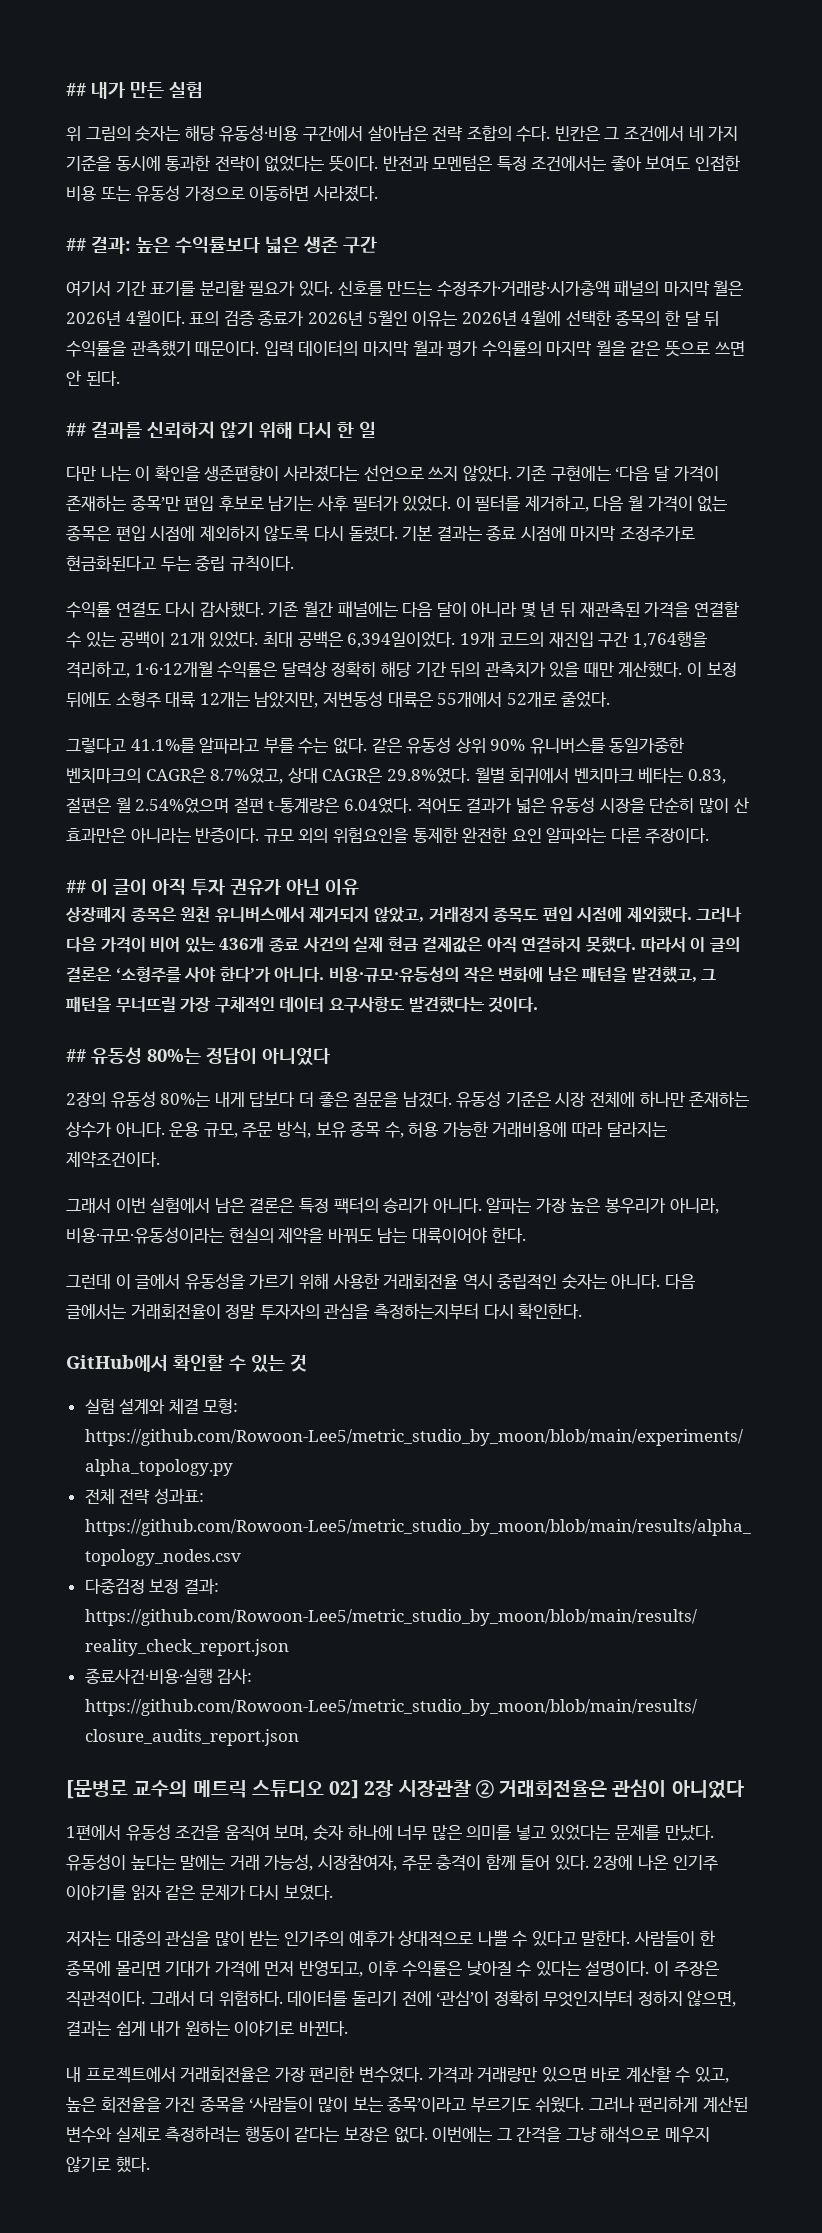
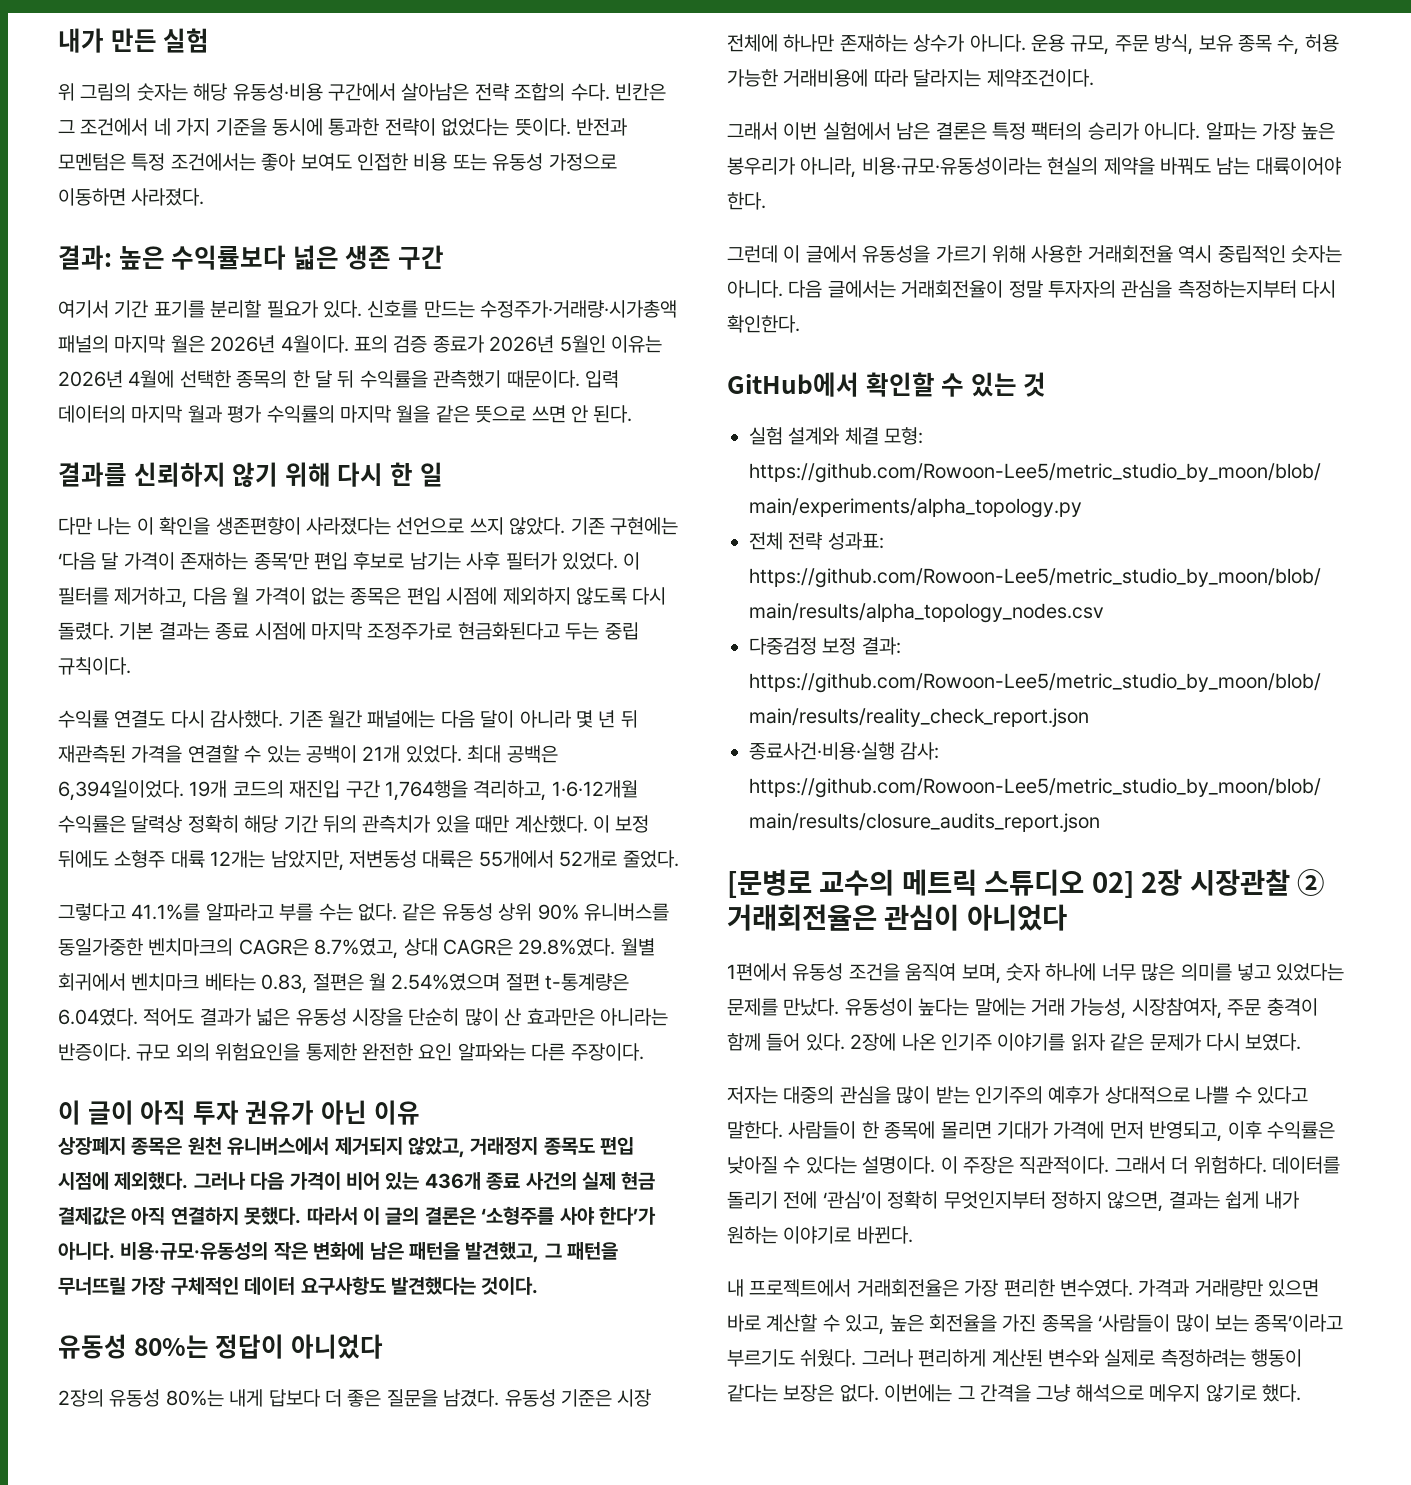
- ## 내가 만든 실험
+ 내가 만든 실험
- ## 결과: 높은 수익률보다 넓은 생존 구간
+ 결과: 높은 수익률보다 넓은 생존 구간
- ## 결과를 신뢰하지 않기 위해 다시 한 일
+ 결과를 신뢰하지 않기 위해 다시 한 일
- ## 이 글이 아직 투자 권유가 아닌 이유
+ 이 글이 아직 투자 권유가 아닌 이유
- ## 유동성 80%는 정답이 아니었다
+ 유동성 80%는 정답이 아니었다

